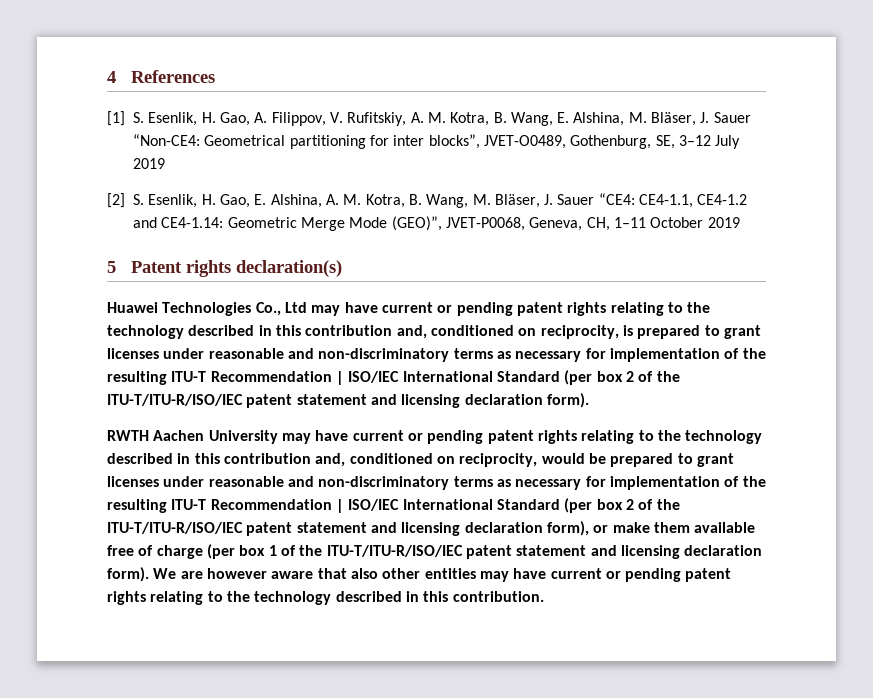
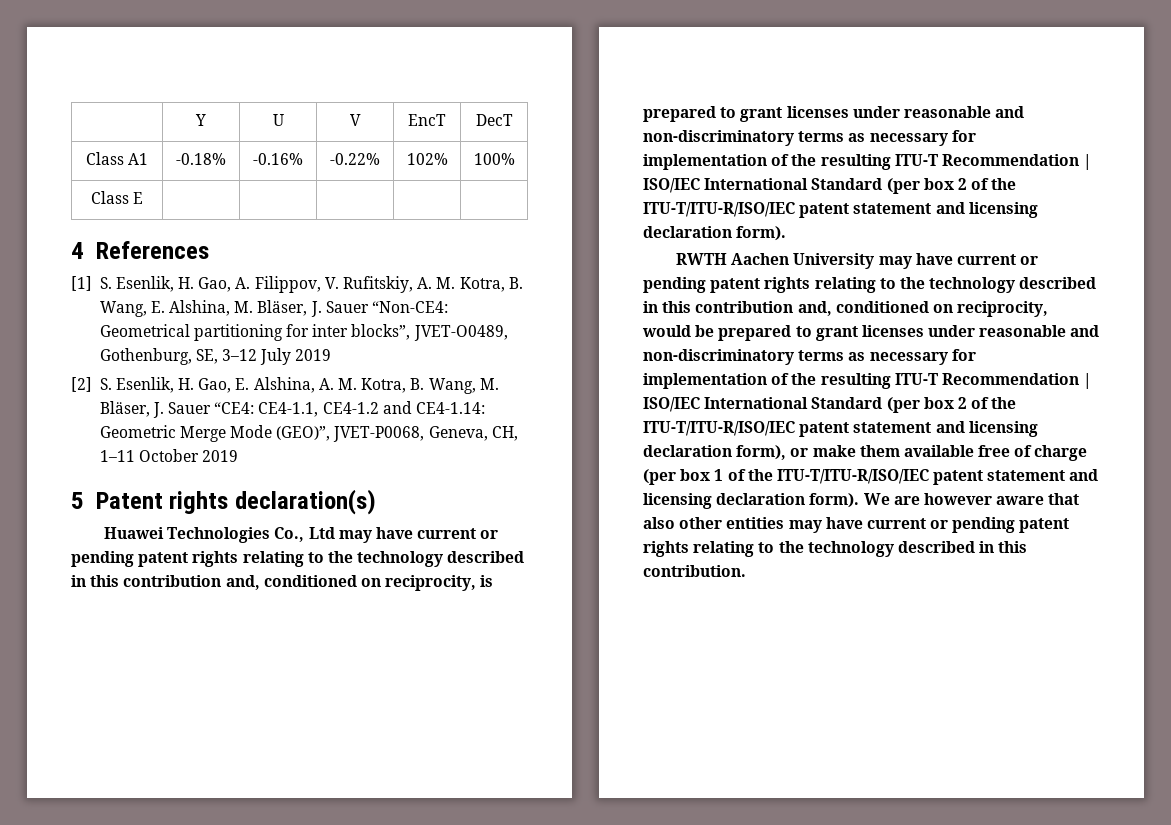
+ | Y | U | V | EncT | DecT
+ Class A1 | -0.18% | -0.16% | -0.22% | 102% | 100%
+ Class E | | | | |

